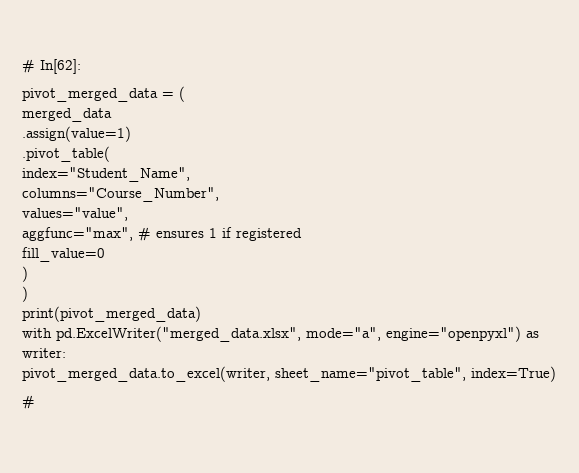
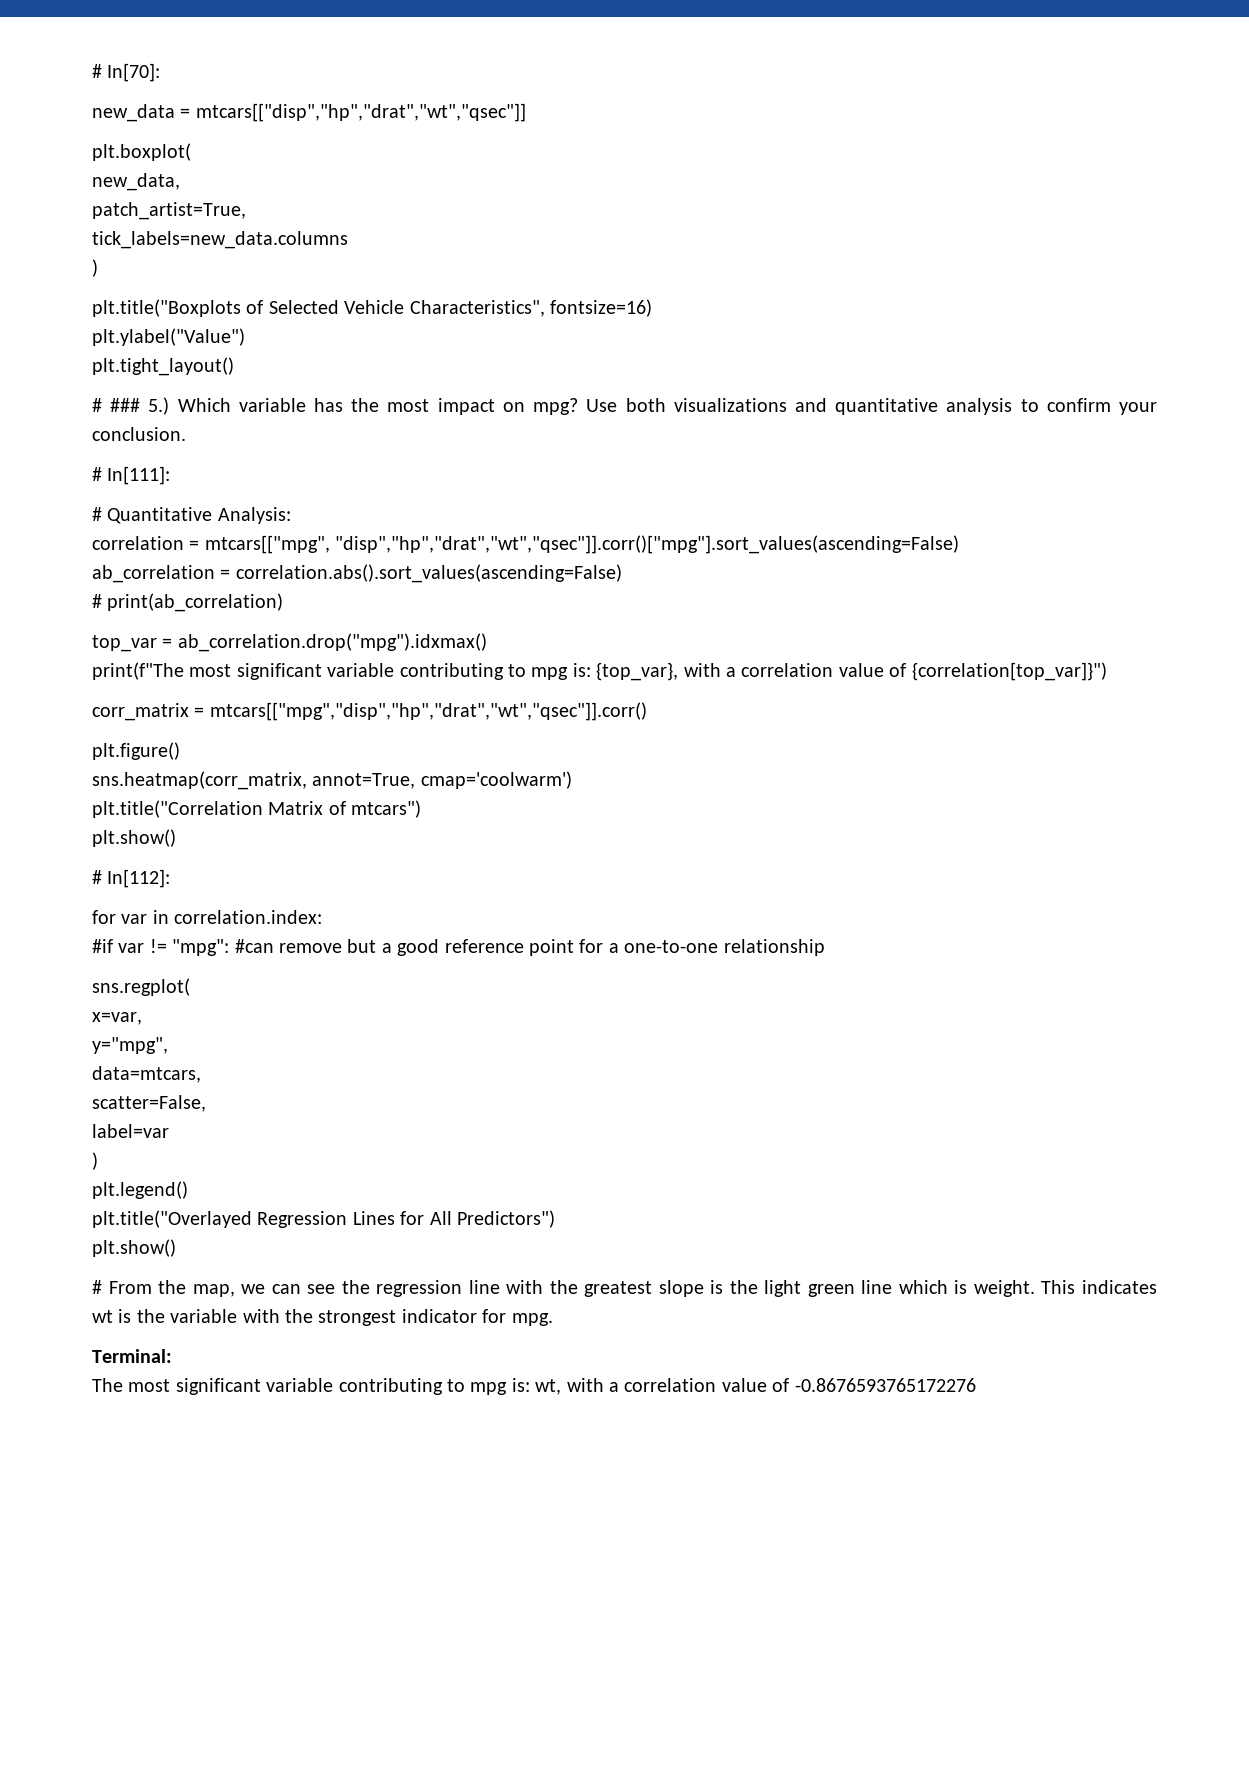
- # In[62]:
- pivot_merged_data = (
- merged_data
- .assign(value=1)
- .pivot_table(
- index="Student_Name",
- columns="Course_Number",
- values="value",
- aggfunc="max", # ensures 1 if registered
- fill_value=0
+ # In[70]:
+ new_data = mtcars[["disp","hp","drat","wt","qsec"]]
+ plt.boxplot(
+ new_data,
+ patch_artist=True,
+ tick_labels=new_data.columns
  )
+ plt.title("Boxplots of Selected Vehicle Characteristics", fontsize=16)
+ plt.ylabel("Value")
+ plt.tight_layout()
+ # ### 5.) Which variable has the most impact on mpg? Use both visualizations and quantitative analysis to confirm your conclusion.
+ # In[111]:
+ # Quantitative Analysis:
+ correlation = mtcars[["mpg", "disp","hp","drat","wt","qsec"]].corr()["mpg"].sort_values(ascending=False)
+ ab_correlation = correlation.abs().sort_values(ascending=False)
+ # print(ab_correlation)
+ top_var = ab_correlation.drop("mpg").idxmax()
+ print(f"The most significant variable contributing to mpg is: {top_var}, with a correlation value of {correlation[top_var]}")
+ corr_matrix = mtcars[["mpg","disp","hp","drat","wt","qsec"]].corr()
+ plt.figure()
+ sns.heatmap(corr_matrix, annot=True, cmap='coolwarm')
+ plt.title("Correlation Matrix of mtcars")
+ plt.show()
+ # In[112]:
+ for var in correlation.index:
+ #if var != "mpg": #can remove but a good reference point for a one-to-one relationship
+ sns.regplot(
+ x=var,
+ y="mpg",
+ data=mtcars,
+ scatter=False,
+ label=var
  )
- print(pivot_merged_data)
- with pd.ExcelWriter("merged_data.xlsx", mode="a", engine="openpyxl") as writer:
- pivot_merged_data.to_excel(writer, sheet_name="pivot_table", index=True)
- #
+ plt.legend()
+ plt.title("Overlayed Regression Lines for All Predictors")
+ plt.show()
+ # From the map, we can see the regression line with the greatest slope is the light green line which is weight. This indicates wt is the variable with the strongest indicator for mpg.
+ Terminal:
+ The most significant variable contributing to mpg is: wt, with a correlation value of -0.8676593765172276

